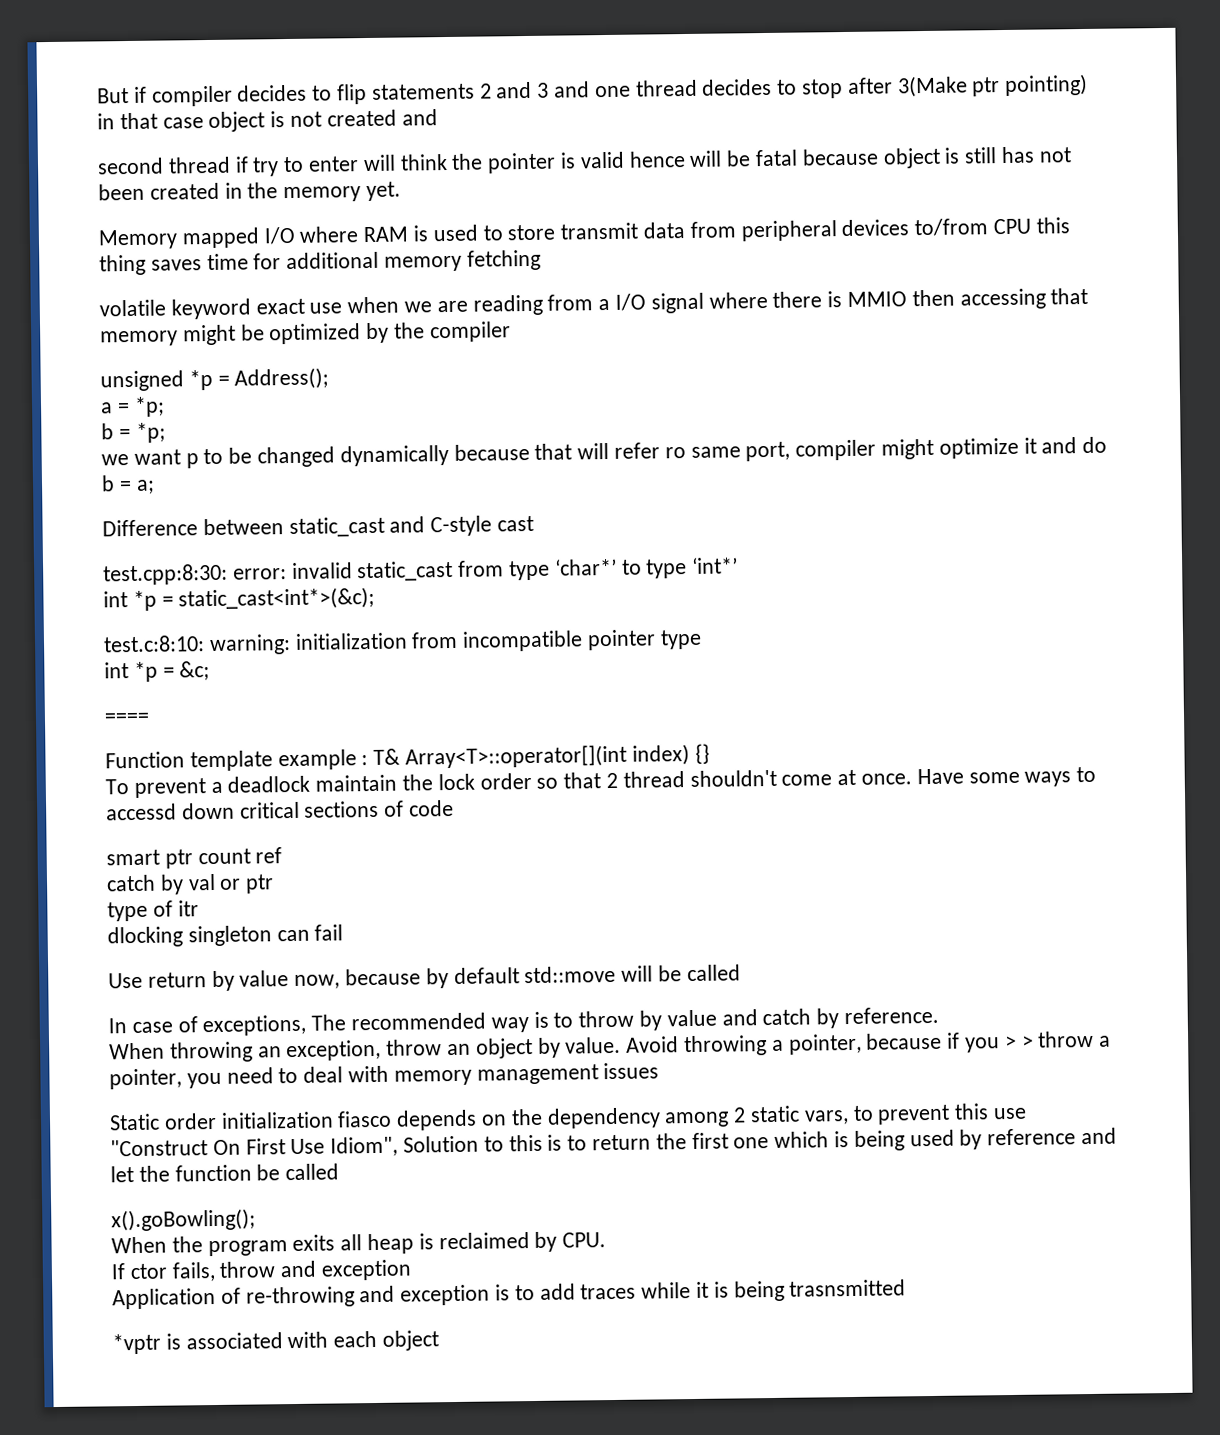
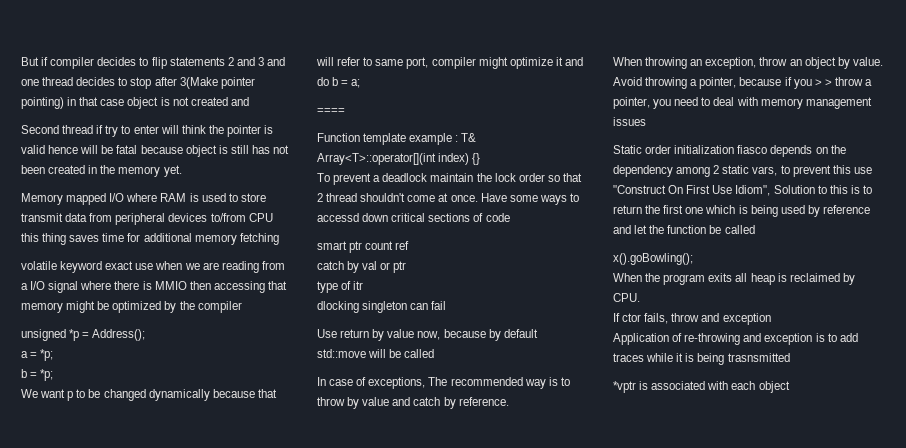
- But if compiler decides to flip statements 2 and 3 and one thread decides to stop after 3(Make ptr pointing) in that case object is not created and
+ But if compiler decides to flip statements 2 and 3 and one thread decides to stop after 3(Make pointer pointing) in that case object is not created and
- second thread if try to enter will think the pointer is valid hence will be fatal because object is still has not been created in the memory yet.
+ Second thread if try to enter will think the pointer is valid hence will be fatal because object is still has not been created in the memory yet.
- we want p to be changed dynamically because that will refer ro same port, compiler might optimize it and do b = a;
+ We want p to be changed dynamically because that will refer to same port, compiler might optimize it and do b = a;
- Difference between static_cast and C-style cast
- test.cpp:8:30: error: invalid static_cast from type ‘char*’ to type ‘int*’
- int *p = static_cast<int*>(&c);
- test.c:8:10: warning: initialization from incompatible pointer type
- int *p = &c;

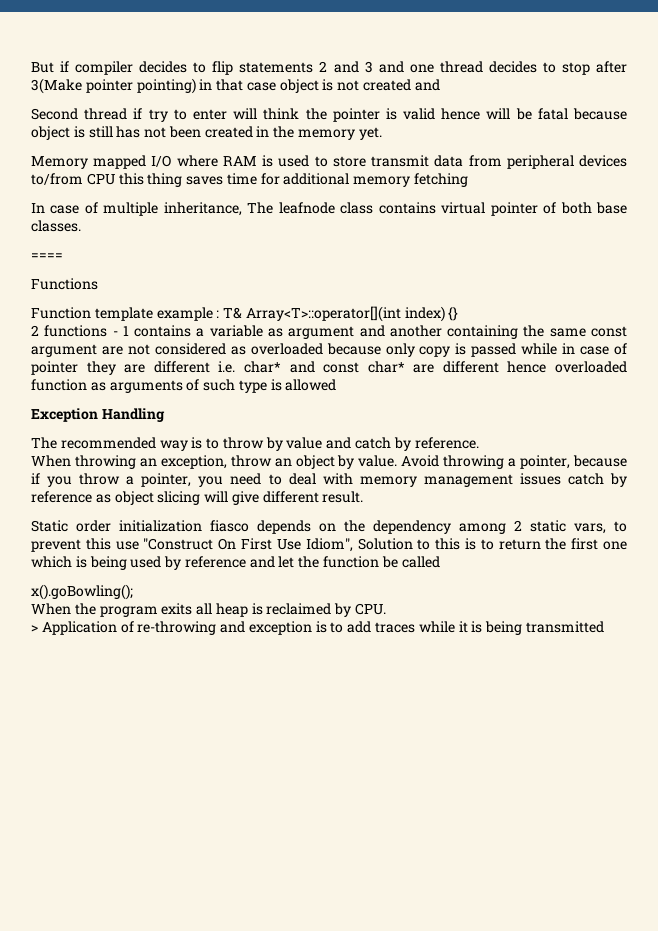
- volatile keyword exact use when we are reading from a I/O signal where there is MMIO then accessing that memory might be optimized by the compiler
- unsigned *p = Address();
- a = *p;
- b = *p;
- We want p to be changed dynamically because that will refer to same port, compiler might optimize it and do b = a;
+ In case of multiple inheritance, The leafnode class contains virtual pointer of both base classes.
+ Functions
- To prevent a deadlock maintain the lock order so that 2 thread shouldn't come at once. Have some ways to accessd down critical sections of code
- smart ptr count ref
- catch by val or ptr
- type of itr
- dlocking singleton can fail
- Use return by value now, because by default std::move will be called
- In case of exceptions, The recommended way is to throw by value and catch by reference.
+ 2 functions - 1 contains a variable as argument and another containing the same const argument are not considered as overloaded because only copy is passed while in case of pointer they are different i.e. char* and const char* are different hence overloaded function as arguments of such type is allowed
+ Exception Handling
+ The recommended way is to throw by value and catch by reference.
- Avoid throwing a pointer, because if you > > throw a pointer, you need to deal with memory management issues
+ Avoid throwing a pointer, because if you throw a pointer, you need to deal with memory management issues catch by reference as object slicing will give different result.
- If ctor fails, throw and exception
- Application of re-throwing and exception is to add traces while it is being trasnsmitted
- *vptr is associated with each object
+ > Application of re-throwing and exception is to add traces while it is being transmitted

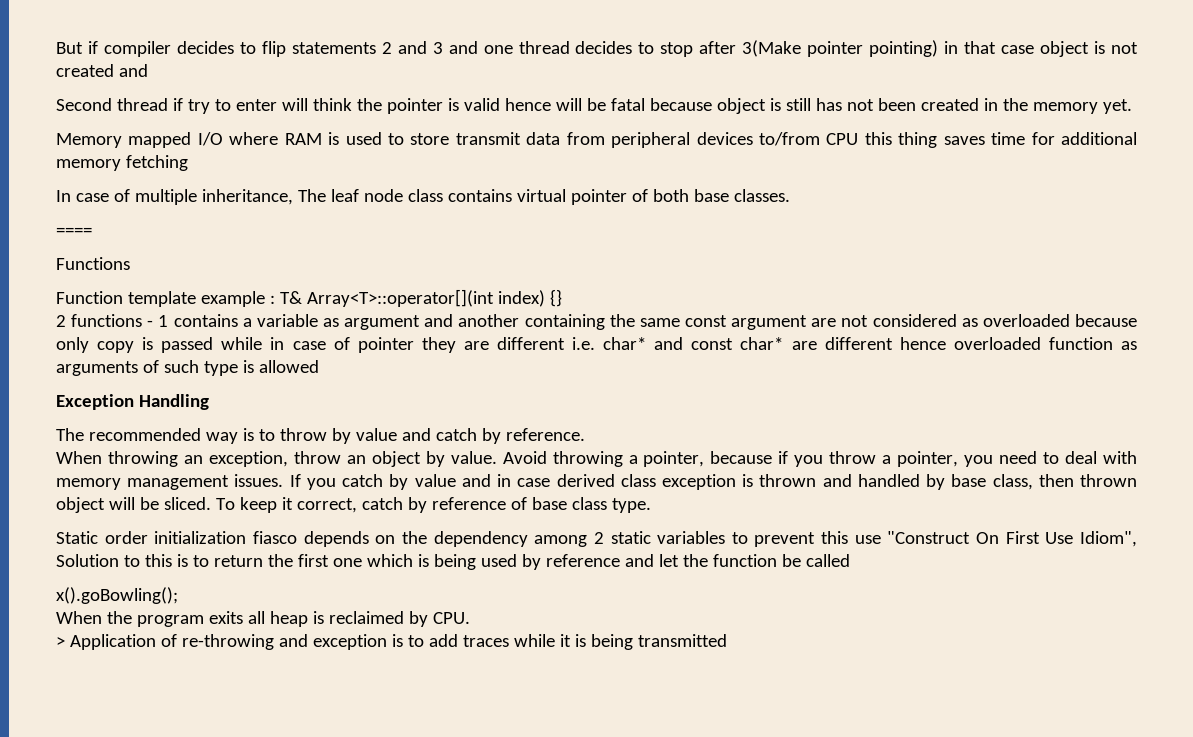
- In case of multiple inheritance, The leafnode class contains virtual pointer of both base classes.
+ In case of multiple inheritance, The leaf node class contains virtual pointer of both base classes.
- Avoid throwing a pointer, because if you throw a pointer, you need to deal with memory management issues catch by reference as object slicing will give different result.
+ Avoid throwing a pointer, because if you throw a pointer, you need to deal with memory management issues. If you catch by value and in case derived class exception is thrown and handled by base class, then thrown object will be sliced. To keep it correct, catch by reference of base class type.
- Static order initialization fiasco depends on the dependency among 2 static vars, to prevent this use "Construct On First Use Idiom", Solution to this is to return the first one which is being used by reference and let the function be called
+ Static order initialization fiasco depends on the dependency among 2 static variables to prevent this use "Construct On First Use Idiom", Solution to this is to return the first one which is being used by reference and let the function be called

